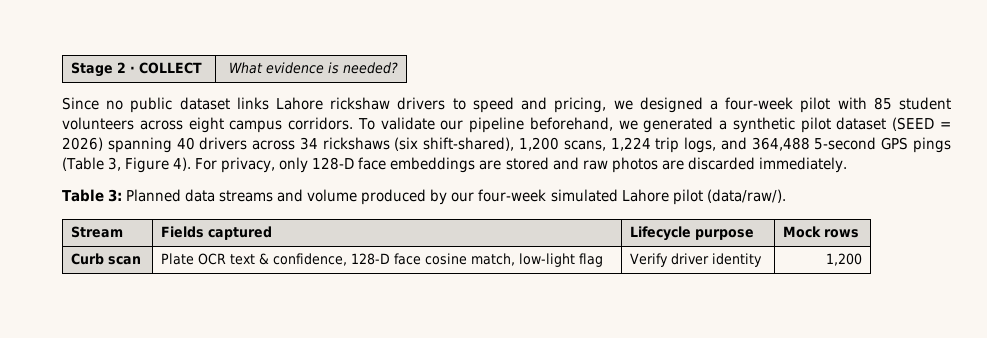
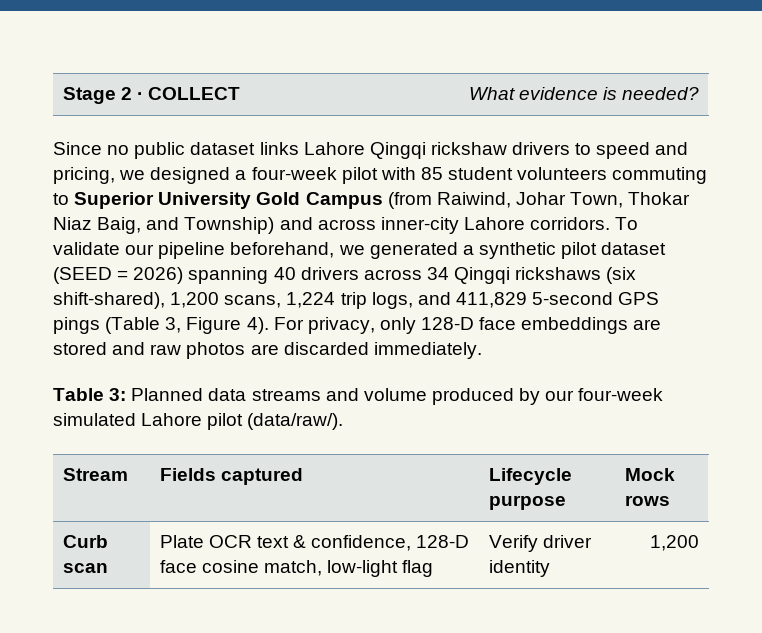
- Since no public dataset links Lahore rickshaw drivers to speed and pricing, we designed a four-week pilot with 85 student volunteers across eight campus corridors.
+ Since no public dataset links Lahore Qingqi rickshaw drivers to speed and pricing, we designed a four-week pilot with 85 student volunteers commuting to Superior University Gold Campus (from Raiwind, Johar Town, Thokar Niaz Baig, and Township) and across inner-city Lahore corridors.
- To validate our pipeline beforehand, we generated a synthetic pilot dataset (SEED = 2026) spanning 40 drivers across 34 rickshaws (six shift-shared), 1,200 scans, 1,224 trip logs, and 364,488 5-second GPS pings (Table 3, Figure 4).
+ To validate our pipeline beforehand, we generated a synthetic pilot dataset (SEED = 2026) spanning 40 drivers across 34 Qingqi rickshaws (six shift-shared), 1,200 scans, 1,224 trip logs, and 411,829 5-second GPS pings (Table 3, Figure 4).

